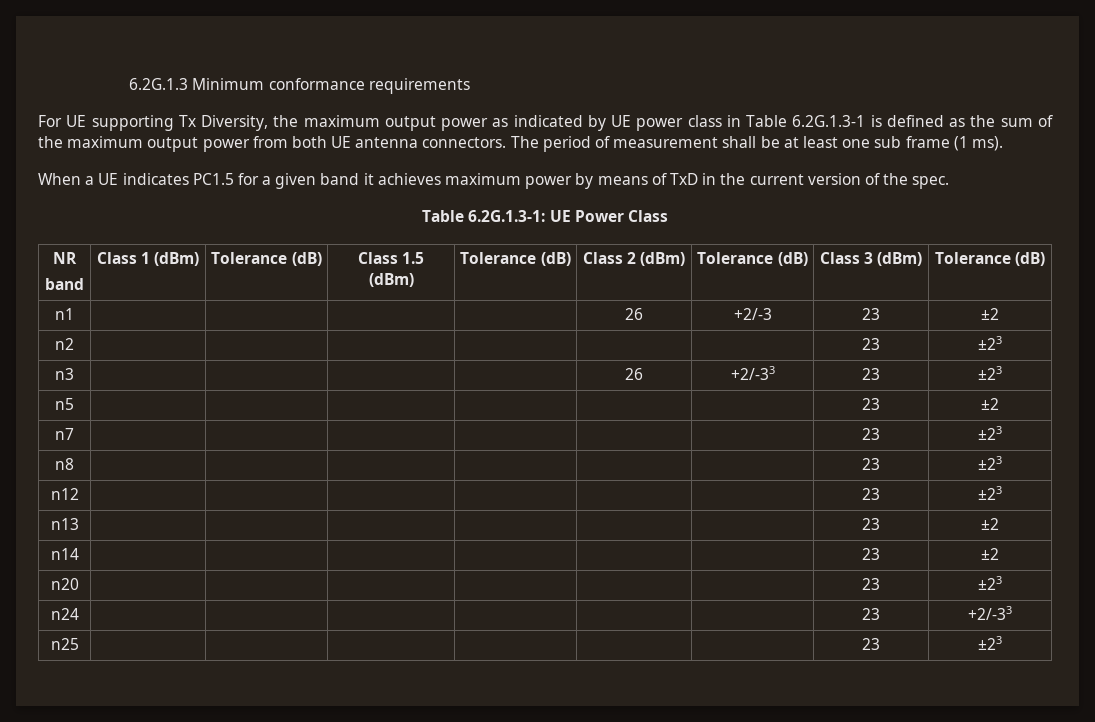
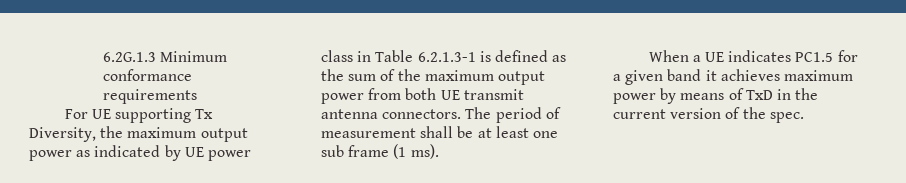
- For UE supporting Tx Diversity, the maximum output power as indicated by UE power class in Table 6.2G.1.3-1 is defined as the sum of the maximum output power from both UE antenna connectors.
+ For UE supporting Tx Diversity, the maximum output power as indicated by UE power class in Table 6.2.1.3-1 is defined as the sum of the maximum output power from both UE transmit antenna connectors.
- Table 6.2G.1.3-1: UE Power Class
- NR
- band | Class 1 (dBm) | Tolerance (dB) | Class 1.5 (dBm) | Tolerance (dB) | Class 2 (dBm) | Tolerance (dB) | Class 3 (dBm) | Tolerance (dB)
- n1 | | | | | 26 | +2/-3 | 23 | ±2
- n2 | | | | | | | 23 | ±23
- n3 | | | | | 26 | +2/-33 | 23 | ±23
- n5 | | | | | | | 23 | ±2
- n7 | | | | | | | 23 | ±23
- n8 | | | | | | | 23 | ±23
- n12 | | | | | | | 23 | ±23
- n13 | | | | | | | 23 | ±2
- n14 | | | | | | | 23 | ±2
- n20 | | | | | | | 23 | ±23
- n24 | | | | | | | 23 | +2/-33
- n25 | | | | | | | 23 | ±23

